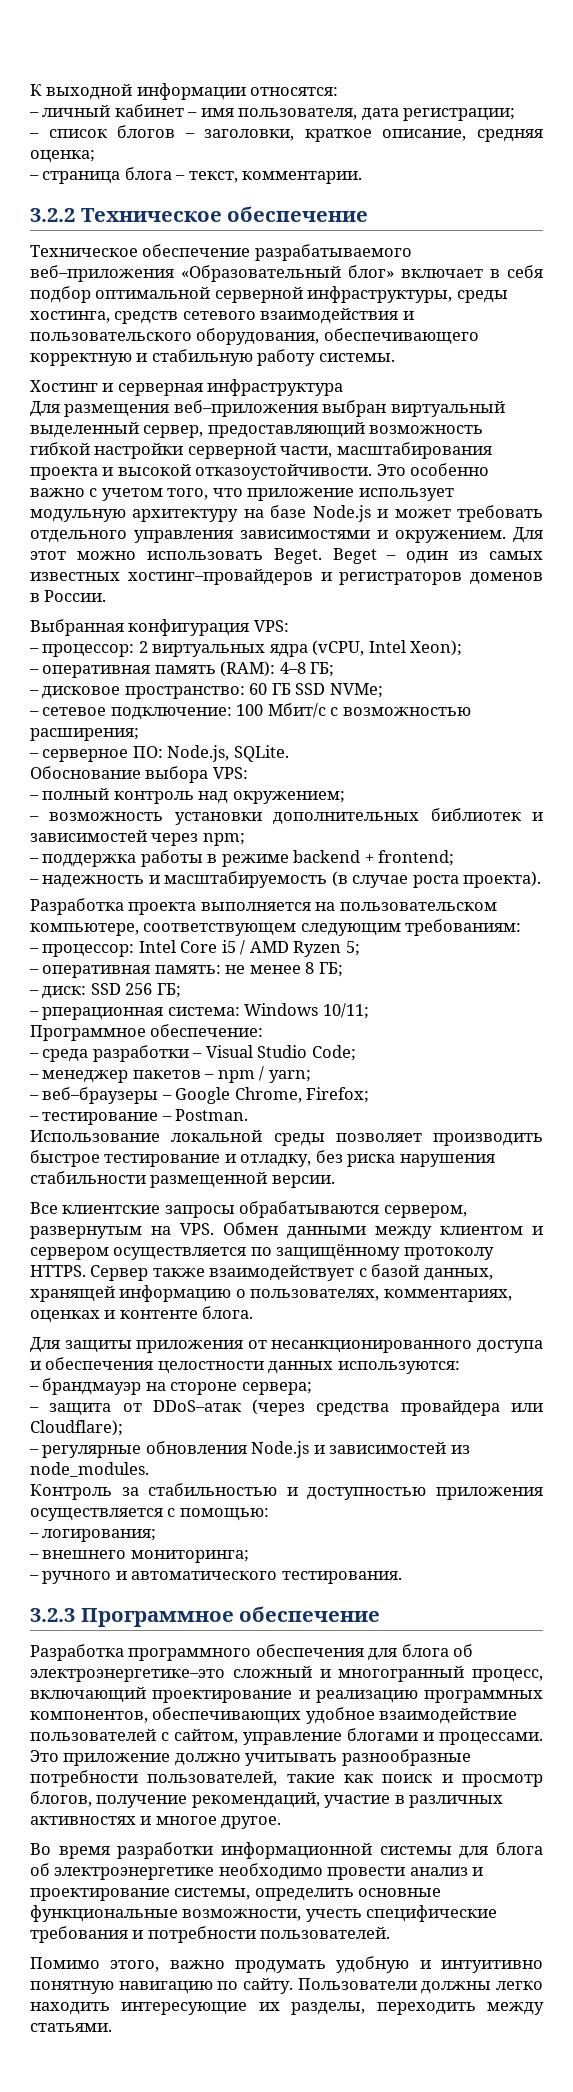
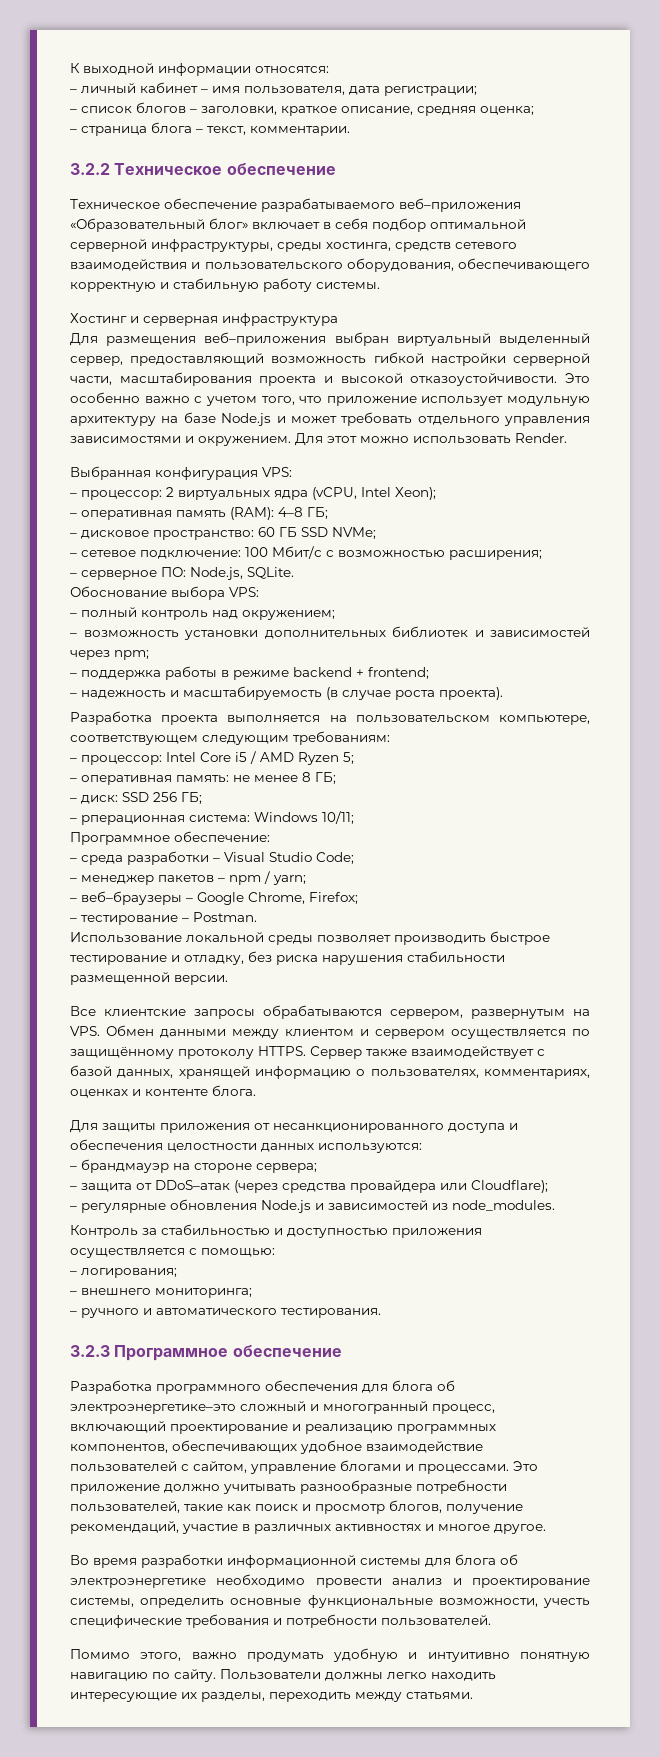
- Для этот можно использовать Beget. Beget – один из самых известных хостинг–провайдеров и регистраторов доменов в России.
+ Для этот можно использовать Render.

